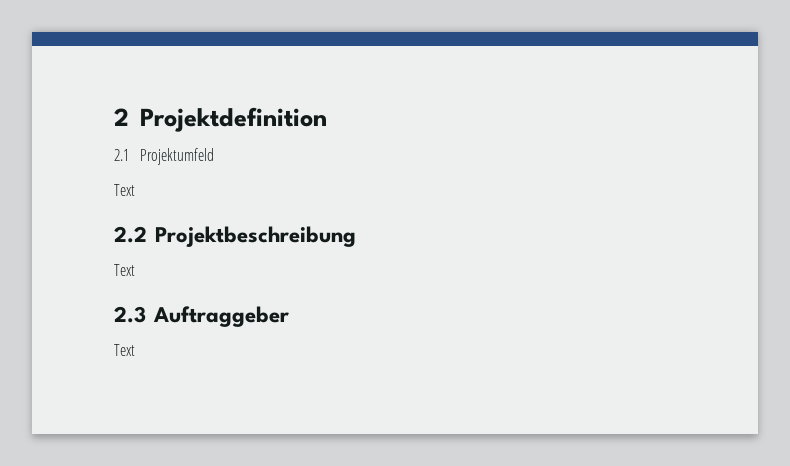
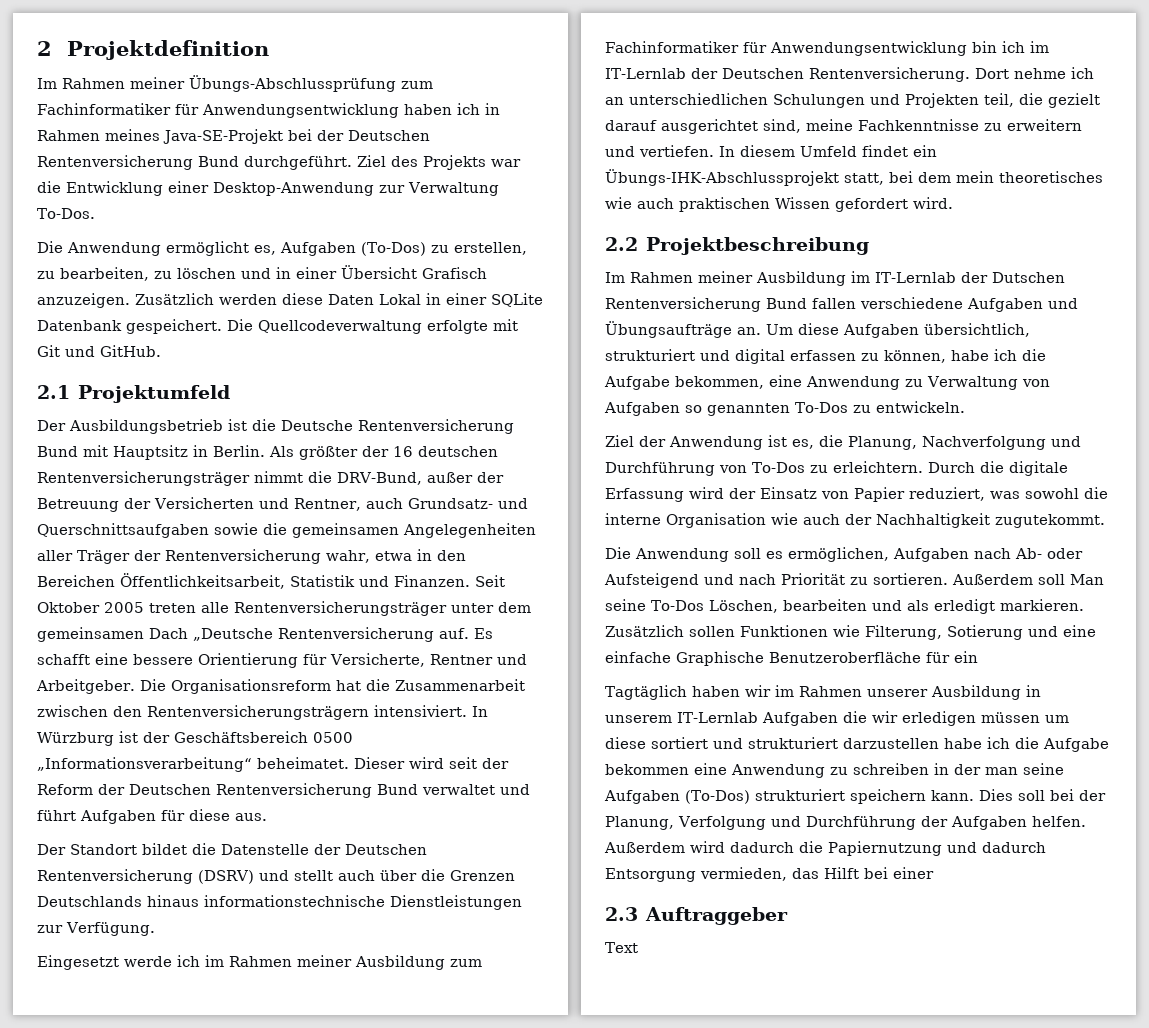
+ Im Rahmen meiner Übungs-Abschlussprüfung zum Fachinformatiker für Anwendungsentwicklung haben ich in Rahmen meines Java-SE-Projekt bei der Deutschen Rentenversicherung Bund durchgeführt. Ziel des Projekts war die Entwicklung einer Desktop-Anwendung zur Verwaltung To-Dos.
+ Die Anwendung ermöglicht es, Aufgaben (To-Dos) zu erstellen, zu bearbeiten, zu löschen und in einer Übersicht Grafisch anzuzeigen. Zusätzlich werden diese Daten Lokal in einer SQLite Datenbank gespeichert. Die Quellcodeverwaltung erfolgte mit Git und GitHub.
  2.1 Projektumfeld
- Text
+ Der Ausbildungsbetrieb ist die Deutsche Rentenversicherung Bund mit Hauptsitz in Berlin. Als größter der 16 deutschen Rentenversicherungsträger nimmt die DRV-Bund, außer der Betreuung der Versicherten und Rentner, auch Grundsatz- und Querschnittsaufgaben sowie die gemeinsamen Angelegenheiten aller Träger der Rentenversicherung wahr, etwa in den Bereichen Öffentlichkeitsarbeit, Statistik und Finanzen. Seit Oktober 2005 treten alle Rentenversicherungsträger unter dem gemeinsamen Dach „Deutsche Rentenversicherung auf. Es schafft eine bessere Orientierung für Versicherte, Rentner und Arbeitgeber. Die Organisationsreform hat die Zusammenarbeit zwischen den Rentenversicherungsträgern intensiviert. In Würzburg ist der Geschäftsbereich 0500 „Informationsverarbeitung“ beheimatet. Dieser wird seit der Reform der Deutschen Rentenversicherung Bund verwaltet und führt Aufgaben für diese aus.
+ Der Standort bildet die Datenstelle der Deutschen Rentenversicherung (DSRV) und stellt auch über die Grenzen Deutschlands hinaus informationstechnische Dienstleistungen zur Verfügung.
+ Eingesetzt werde ich im Rahmen meiner Ausbildung zum Fachinformatiker für Anwendungsentwicklung bin ich im IT-Lernlab der Deutschen Rentenversicherung. Dort nehme ich an unterschiedlichen Schulungen und Projekten teil, die gezielt darauf ausgerichtet sind, meine Fachkenntnisse zu erweitern und vertiefen. In diesem Umfeld findet ein Übungs-IHK-Abschlussprojekt statt, bei dem mein theoretisches wie auch praktischen Wissen gefordert wird.
  2.2 Projektbeschreibung
- Text
+ Im Rahmen meiner Ausbildung im IT-Lernlab der Dutschen Rentenversicherung Bund fallen verschiedene Aufgaben und Übungsaufträge an. Um diese Aufgaben übersichtlich, strukturiert und digital erfassen zu können, habe ich die Aufgabe bekommen, eine Anwendung zu Verwaltung von Aufgaben so genannten To-Dos zu entwickeln.
+ Ziel der Anwendung ist es, die Planung, Nachverfolgung und Durchführung von To-Dos zu erleichtern. Durch die digitale Erfassung wird der Einsatz von Papier reduziert, was sowohl die interne Organisation wie auch der Nachhaltigkeit zugutekommt.
+ Die Anwendung soll es ermöglichen, Aufgaben nach Ab- oder Aufsteigend und nach Priorität zu sortieren. Außerdem soll Man seine To-Dos Löschen, bearbeiten und als erledigt markieren. Zusätzlich sollen Funktionen wie Filterung, Sotierung und eine einfache Graphische Benutzeroberfläche für ein
+ Tagtäglich haben wir im Rahmen unserer Ausbildung in unserem IT-Lernlab Aufgaben die wir erledigen müssen um diese sortiert und strukturiert darzustellen habe ich die Aufgabe bekommen eine Anwendung zu schreiben in der man seine Aufgaben (To-Dos) strukturiert speichern kann. Dies soll bei der Planung, Verfolgung und Durchführung der Aufgaben helfen. Außerdem wird dadurch die Papiernutzung und dadurch Entsorgung vermieden, das Hilft bei einer

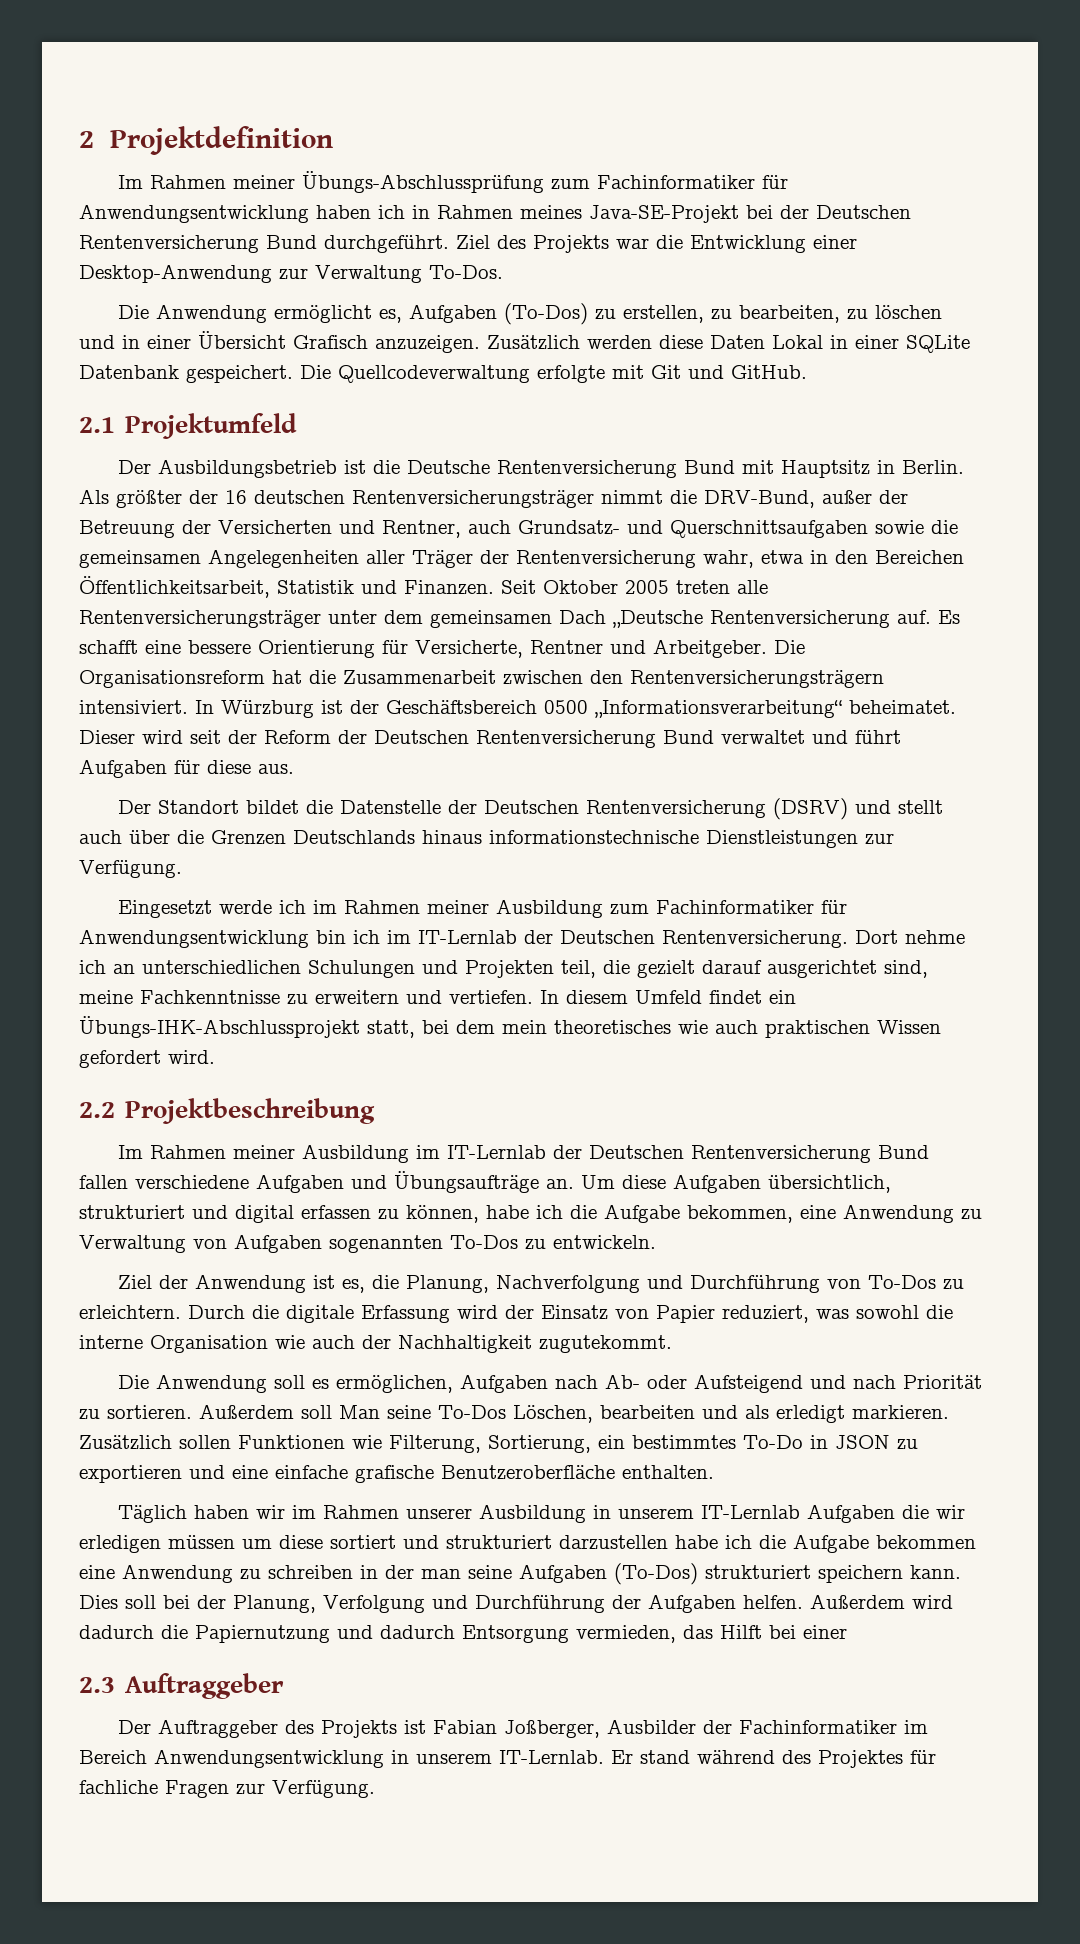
- Im Rahmen meiner Ausbildung im IT-Lernlab der Dutschen Rentenversicherung Bund fallen verschiedene Aufgaben und Übungsaufträge an.
+ Im Rahmen meiner Ausbildung im IT-Lernlab der Deutschen Rentenversicherung Bund fallen verschiedene Aufgaben und Übungsaufträge an.
- Um diese Aufgaben übersichtlich, strukturiert und digital erfassen zu können, habe ich die Aufgabe bekommen, eine Anwendung zu Verwaltung von Aufgaben so genannten To-Dos zu entwickeln.
+ Um diese Aufgaben übersichtlich, strukturiert und digital erfassen zu können, habe ich die Aufgabe bekommen, eine Anwendung zu Verwaltung von Aufgaben sogenannten To-Dos zu entwickeln.
- Zusätzlich sollen Funktionen wie Filterung, Sotierung und eine einfache Graphische Benutzeroberfläche für ein
- Tagtäglich haben wir im Rahmen unserer Ausbildung in unserem IT-Lernlab Aufgaben die wir erledigen müssen um diese sortiert und strukturiert darzustellen habe ich die Aufgabe bekommen eine Anwendung zu schreiben in der man seine Aufgaben (To-Dos) strukturiert speichern kann.
+ Zusätzlich sollen Funktionen wie Filterung, Sortierung, ein bestimmtes To-Do in JSON zu exportieren und eine einfache grafische Benutzeroberfläche enthalten.
+ Täglich haben wir im Rahmen unserer Ausbildung in unserem IT-Lernlab Aufgaben die wir erledigen müssen um diese sortiert und strukturiert darzustellen habe ich die Aufgabe bekommen eine Anwendung zu schreiben in der man seine Aufgaben (To-Dos) strukturiert speichern kann.
- Text
+ Der Auftraggeber des Projekts ist Fabian Joßberger, Ausbilder der Fachinformatiker im Bereich Anwendungsentwicklung in unserem IT-Lernlab. Er stand während des Projektes für fachliche Fragen zur Verfügung.

